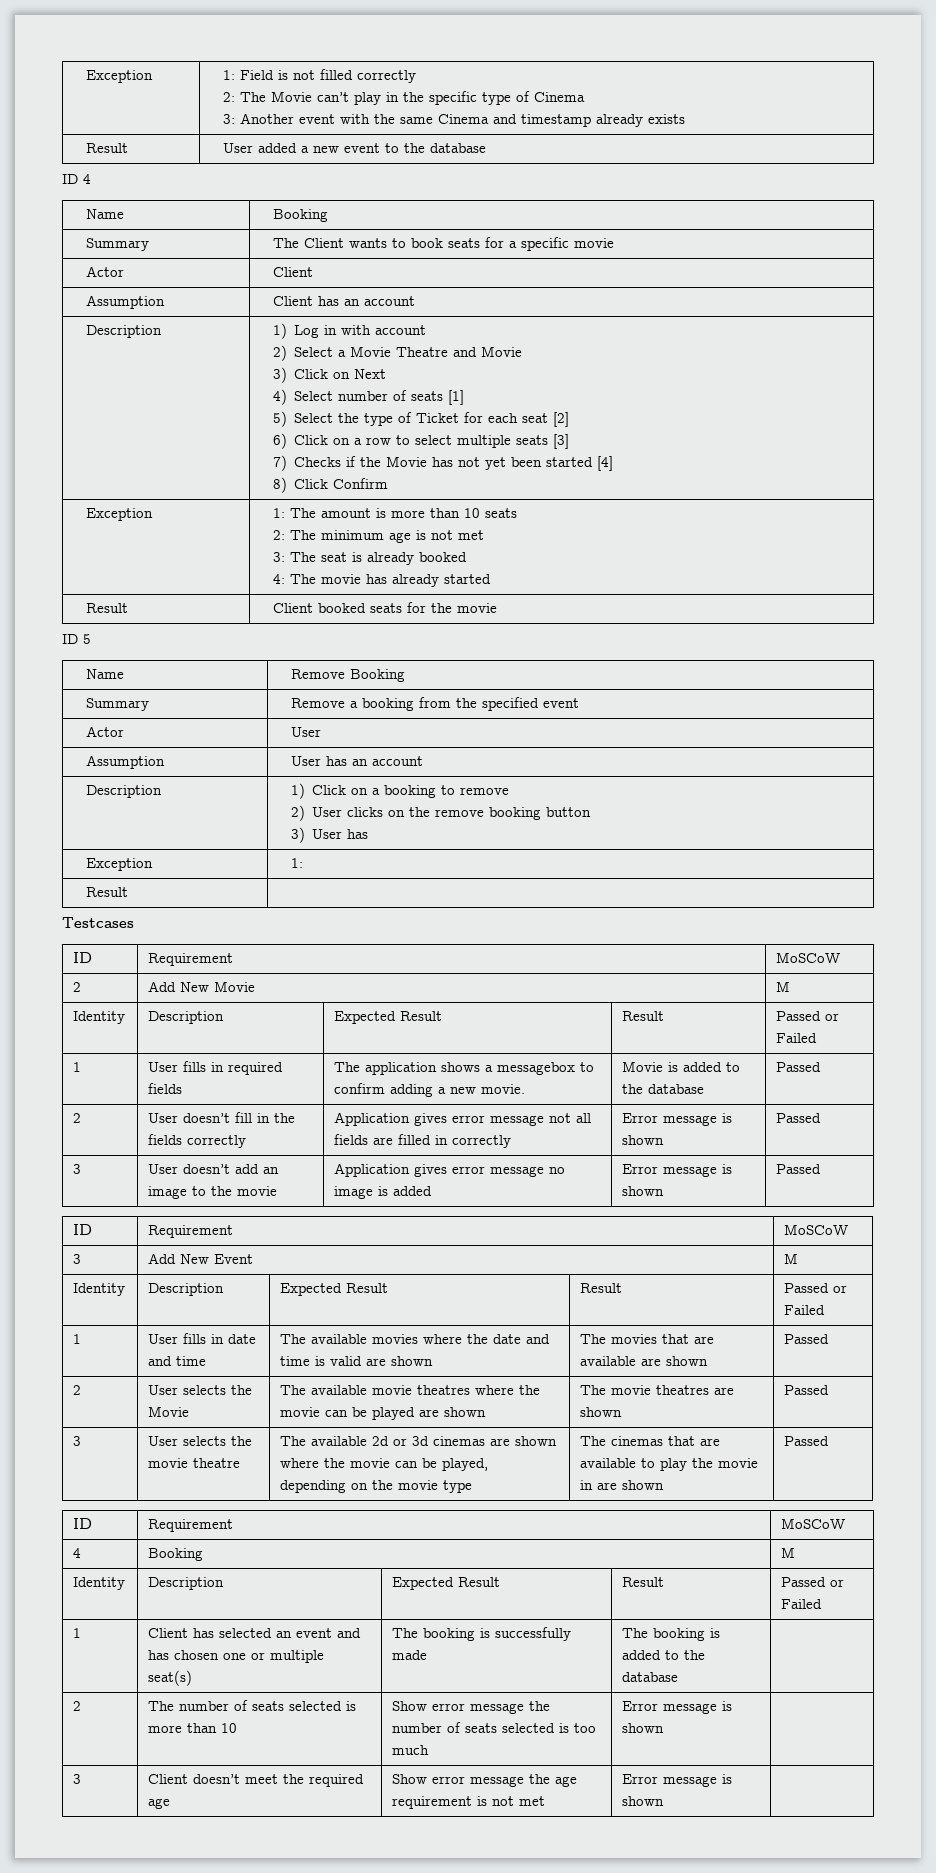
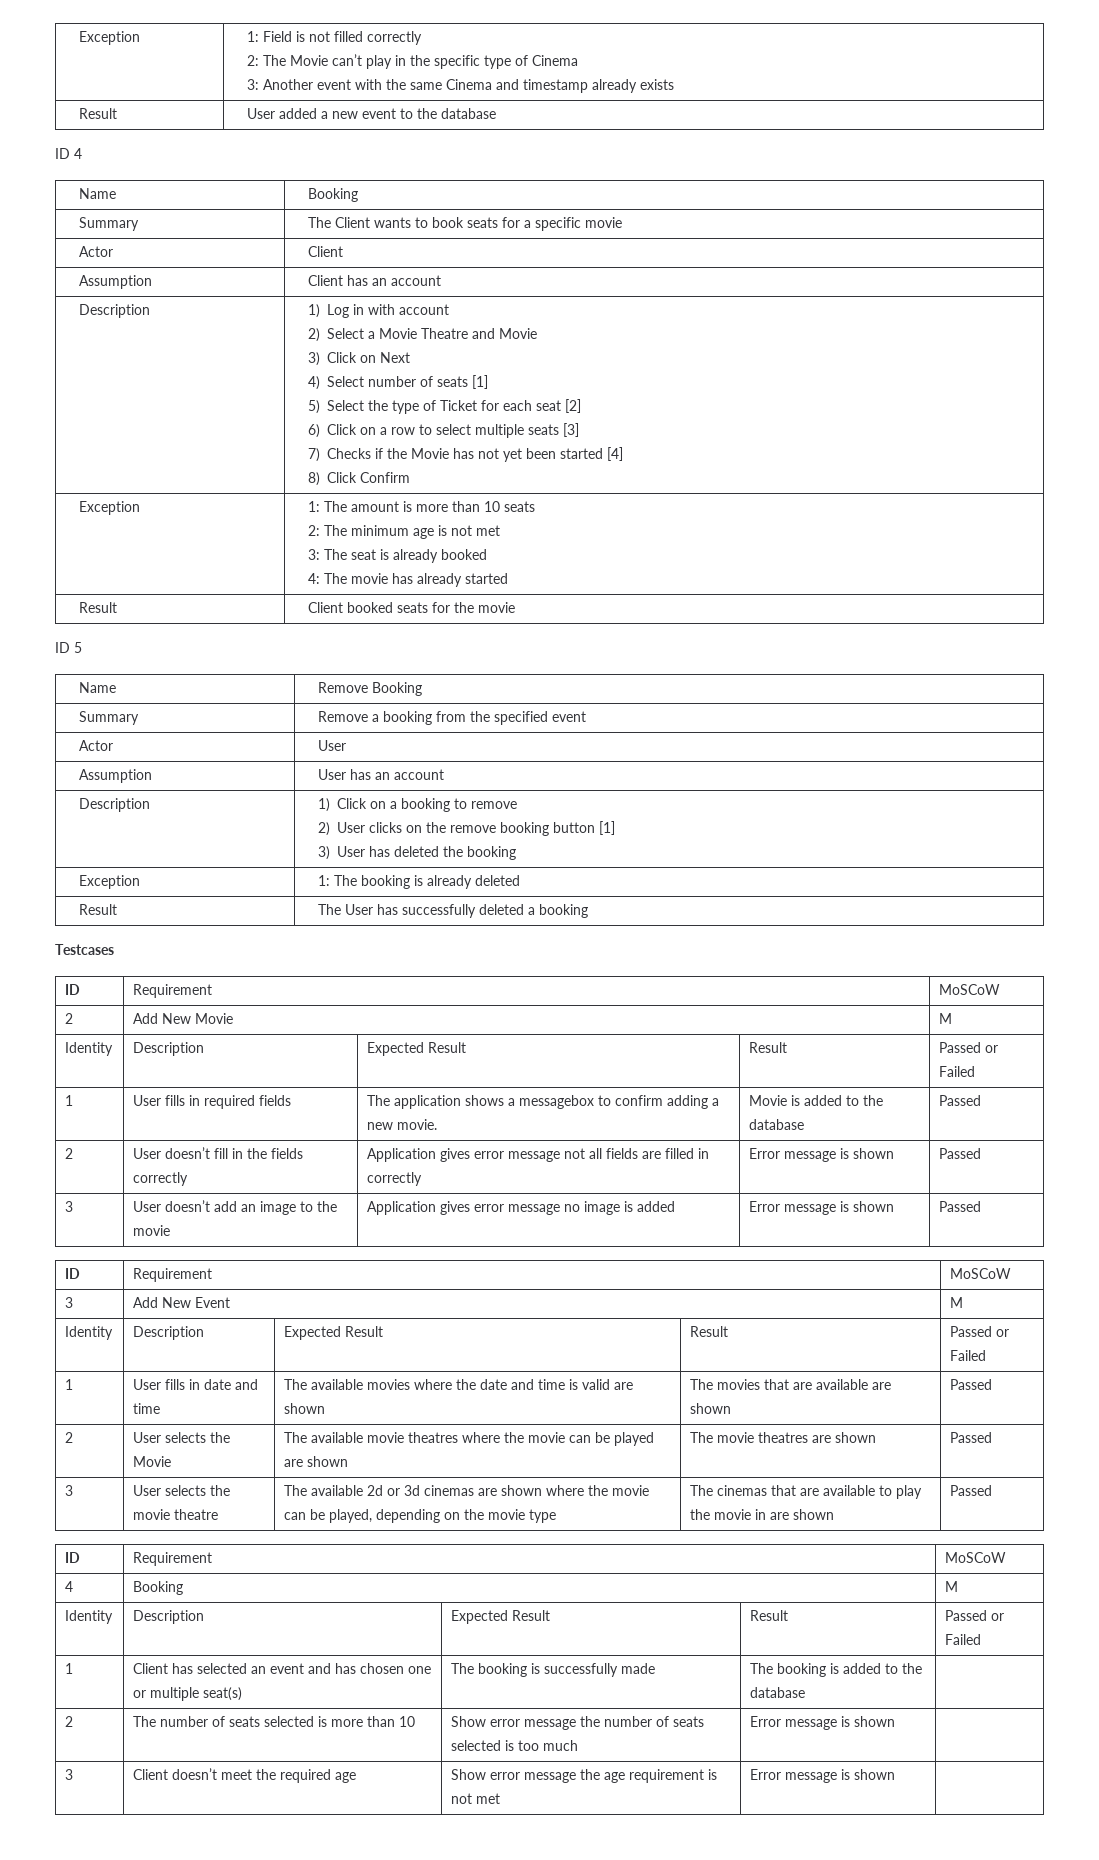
  Description | 1) Click on a booking to remove
- 2) User clicks on the remove booking button
- 3) User has
- Exception | 1:
- Result |
+ 2) User clicks on the remove booking button [1]
+ 3) User has deleted the booking
+ Exception | 1: The booking is already deleted
+ Result | The User has successfully deleted a booking

